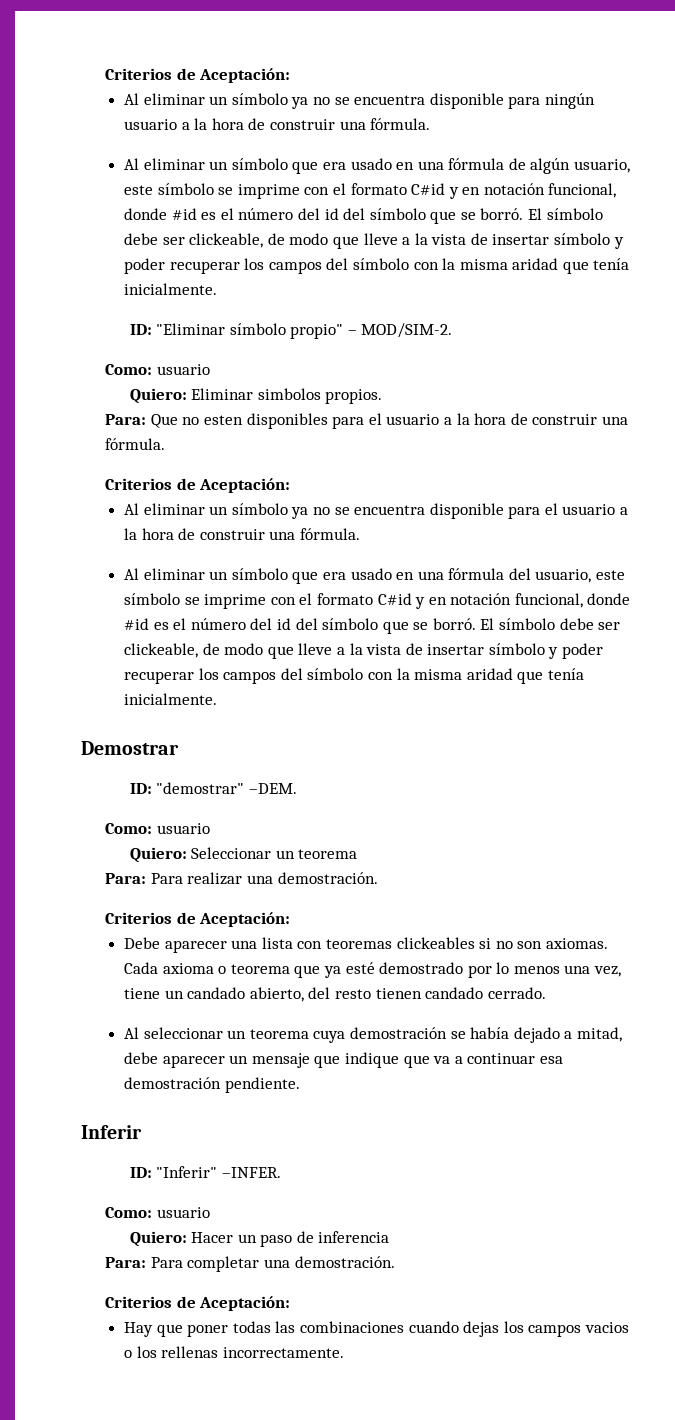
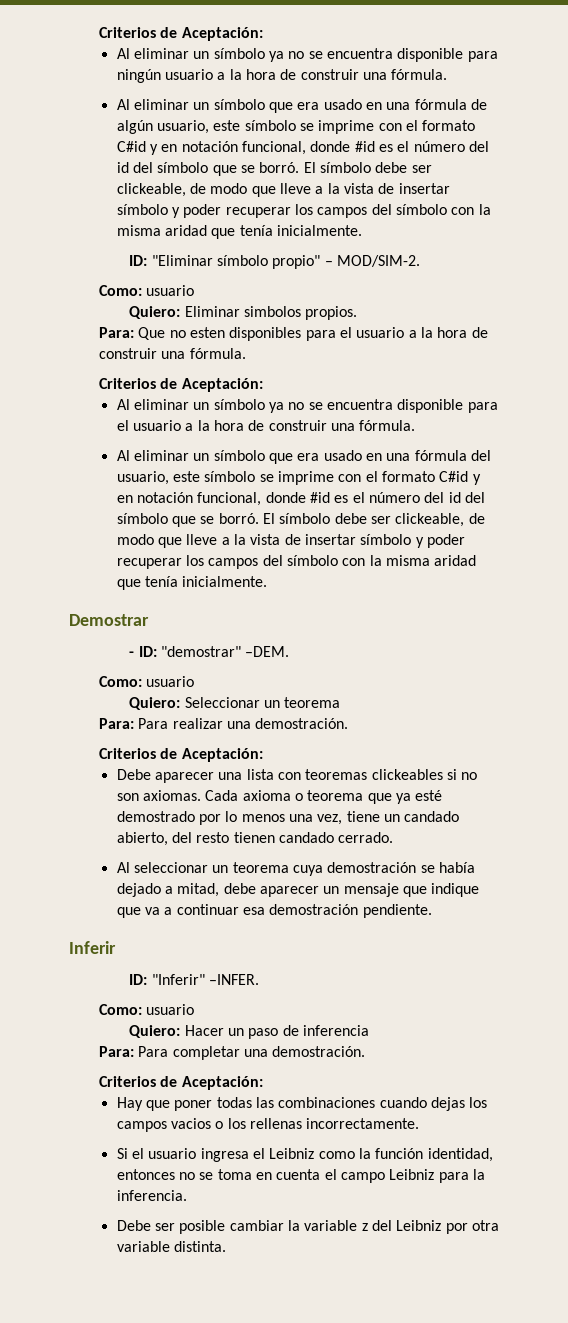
- ID: "demostrar" –DEM.
+ - ID: "demostrar" –DEM.
+ Si el usuario ingresa el Leibniz como la función identidad, entonces no se toma en cuenta el campo Leibniz para la inferencia.
+ Debe ser posible cambiar la variable z del Leibniz por otra variable distinta.

